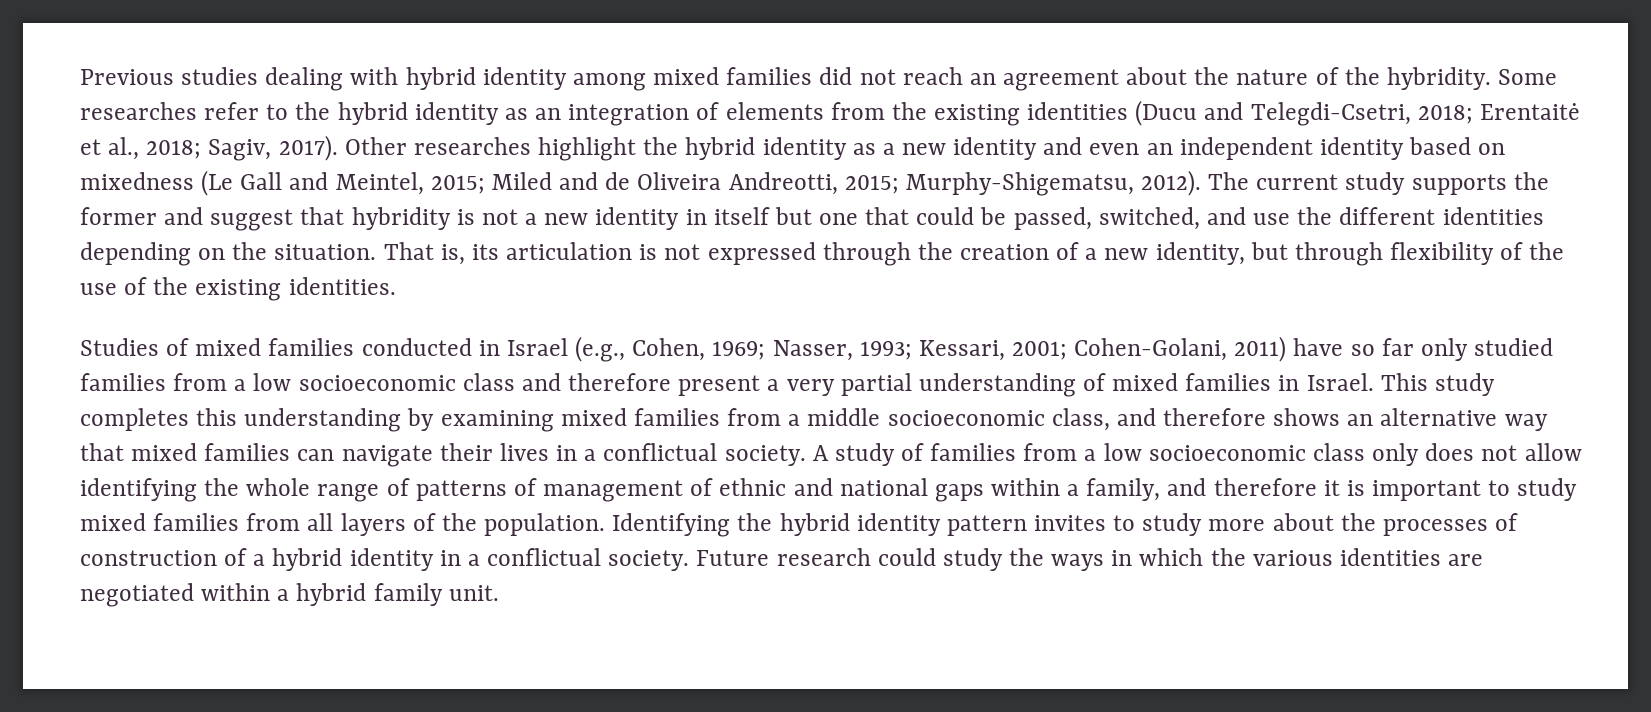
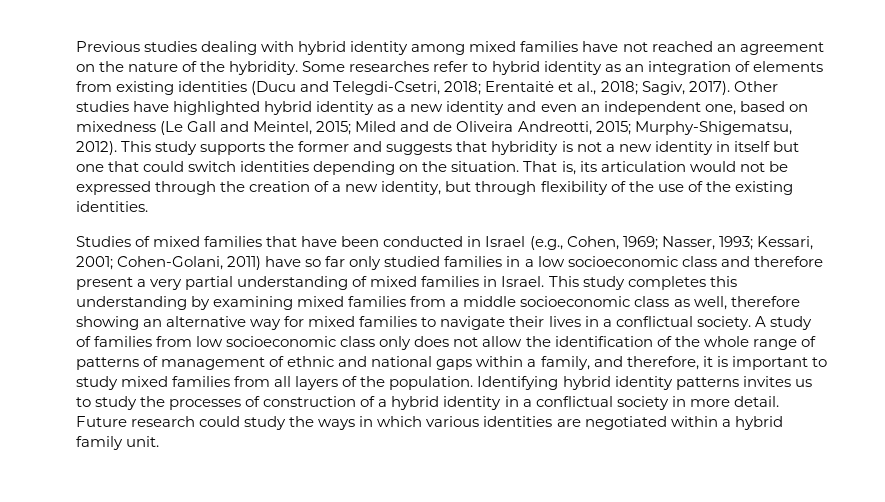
- Previous studies dealing with hybrid identity among mixed families did not reach an agreement about the nature of the hybridity.
+ Previous studies dealing with hybrid identity among mixed families have not reached an agreement on the nature of the hybridity.
- Some researches refer to the hybrid identity as an integration of elements from the existing identities (Ducu and Telegdi-Csetri, 2018; Erentaitė et al., 2018; Sagiv, 2017).
+ Some researches refer to hybrid identity as an integration of elements from existing identities (Ducu and Telegdi-Csetri, 2018; Erentaitė et al., 2018; Sagiv, 2017).
- Other researches highlight the hybrid identity as a new identity and even an independent identity based on mixedness (Le Gall and Meintel, 2015; Miled and de Oliveira Andreotti, 2015; Murphy-Shigematsu, 2012).
+ Other studies have highlighted hybrid identity as a new identity and even an independent one, based on mixedness (Le Gall and Meintel, 2015; Miled and de Oliveira Andreotti, 2015; Murphy-Shigematsu, 2012).
- The current study supports the former and suggest that hybridity is not a new identity in itself but one that could be passed, switched, and use the different identities depending on the situation.
+ This study supports the former and suggests that hybridity is not a new identity in itself but one that could switch identities depending on the situation.
- That is, its articulation is not expressed through the creation of a new identity, but through flexibility of the use of the existing identities.
+ That is, its articulation would not be expressed through the creation of a new identity, but through flexibility of the use of the existing identities.
- Studies of mixed families conducted in Israel (e.g., Cohen, 1969; Nasser, 1993; Kessari, 2001; Cohen-Golani, 2011) have so far only studied families from a low socioeconomic class and therefore present a very partial understanding of mixed families in Israel.
+ Studies of mixed families that have been conducted in Israel (e.g., Cohen, 1969; Nasser, 1993; Kessari, 2001; Cohen-Golani, 2011) have so far only studied families in a low socioeconomic class and therefore present a very partial understanding of mixed families in Israel.
- This study completes this understanding by examining mixed families from a middle socioeconomic class, and therefore shows an alternative way that mixed families can navigate their lives in a conflictual society.
+ This study completes this understanding by examining mixed families from a middle socioeconomic class as well, therefore showing an alternative way for mixed families to navigate their lives in a conflictual society.
- A study of families from a low socioeconomic class only does not allow identifying the whole range of patterns of management of ethnic and national gaps within a family, and therefore it is important to study mixed families from all layers of the population.
+ A study of families from low socioeconomic class only does not allow the identification of the whole range of patterns of management of ethnic and national gaps within a family, and therefore, it is important to study mixed families from all layers of the population.
- Identifying the hybrid identity pattern invites to study more about the processes of construction of a hybrid identity in a conflictual society.
+ Identifying hybrid identity patterns invites us to study the processes of construction of a hybrid identity in a conflictual society in more detail.
- Future research could study the ways in which the various identities are negotiated within a hybrid family unit.
+ Future research could study the ways in which various identities are negotiated within a hybrid family unit.

